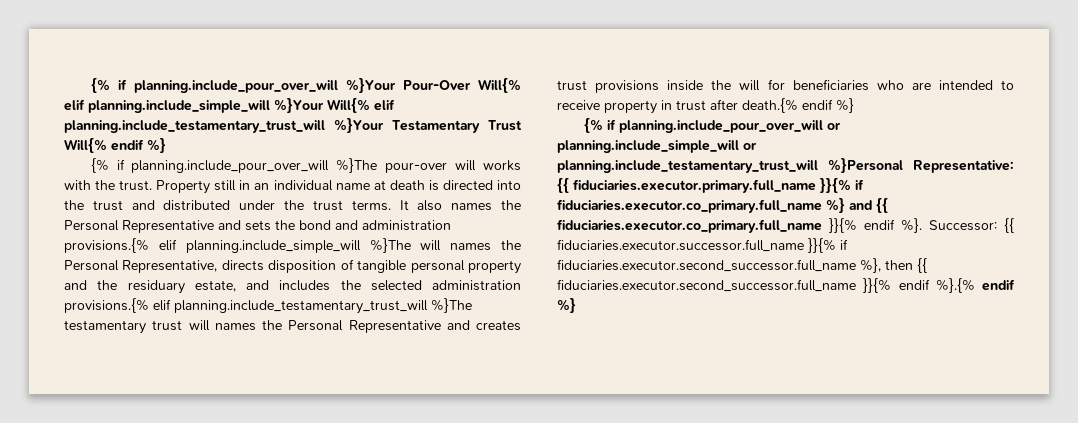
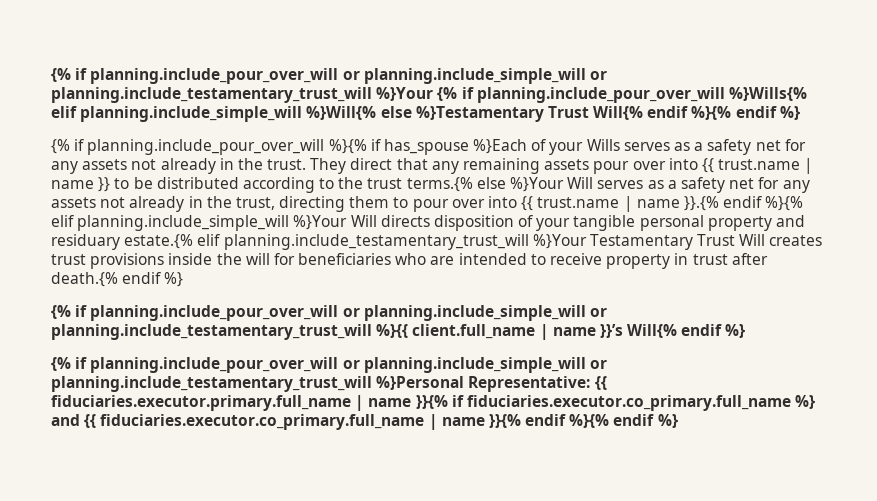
- {% if planning.include_pour_over_will %}Your Pour-Over Will{% elif planning.include_simple_will %}Your Will{% elif planning.include_testamentary_trust_will %}Your Testamentary Trust Will{% endif %}
- {% if planning.include_pour_over_will %}The pour-over will works with the trust. Property still in an individual name at death is directed into the trust and distributed under the trust terms. It also names the Personal Representative and sets the bond and administration provisions.{% elif planning.include_simple_will %}The will names the Personal Representative, directs disposition of tangible personal property and the residuary estate, and includes the selected administration provisions.{% elif planning.include_testamentary_trust_will %}The testamentary trust will names the Personal Representative and creates trust provisions inside the will for beneficiaries who are intended to receive property in trust after death.{% endif %}
+ {% if planning.include_pour_over_will or planning.include_simple_will or planning.include_testamentary_trust_will %}Your {% if planning.include_pour_over_will %}Wills{% elif planning.include_simple_will %}Will{% else %}Testamentary Trust Will{% endif %}{% endif %}
+ {% if planning.include_pour_over_will %}{% if has_spouse %}Each of your Wills serves as a safety net for any assets not already in the trust. They direct that any remaining assets pour over into {{ trust.name | name }} to be distributed according to the trust terms.{% else %}Your Will serves as a safety net for any assets not already in the trust, directing them to pour over into {{ trust.name | name }}.{% endif %}{% elif planning.include_simple_will %}Your Will directs disposition of your tangible personal property and residuary estate.{% elif planning.include_testamentary_trust_will %}Your Testamentary Trust Will creates trust provisions inside the will for beneficiaries who are intended to receive property in trust after death.{% endif %}
+ {% if planning.include_pour_over_will or planning.include_simple_will or planning.include_testamentary_trust_will %}{{ client.full_name | name }}’s Will{% endif %}
- {% if planning.include_pour_over_will or planning.include_simple_will or planning.include_testamentary_trust_will %}Personal Representative: {{ fiduciaries.executor.primary.full_name }}{% if fiduciaries.executor.co_primary.full_name %} and {{ fiduciaries.executor.co_primary.full_name }}{% endif %}. Successor: {{ fiduciaries.executor.successor.full_name }}{% if fiduciaries.executor.second_successor.full_name %}, then {{ fiduciaries.executor.second_successor.full_name }}{% endif %}.{% endif %}
+ {% if planning.include_pour_over_will or planning.include_simple_will or planning.include_testamentary_trust_will %}Personal Representative: {{ fiduciaries.executor.primary.full_name | name }}{% if fiduciaries.executor.co_primary.full_name %} and {{ fiduciaries.executor.co_primary.full_name | name }}{% endif %}{% endif %}

